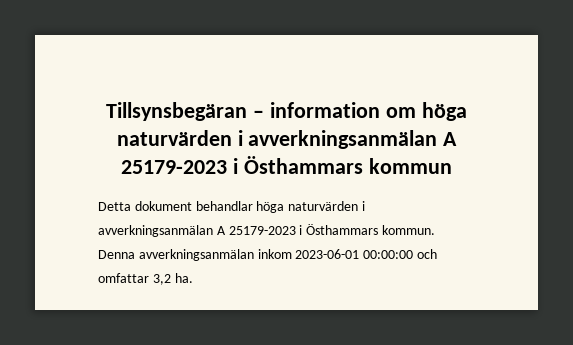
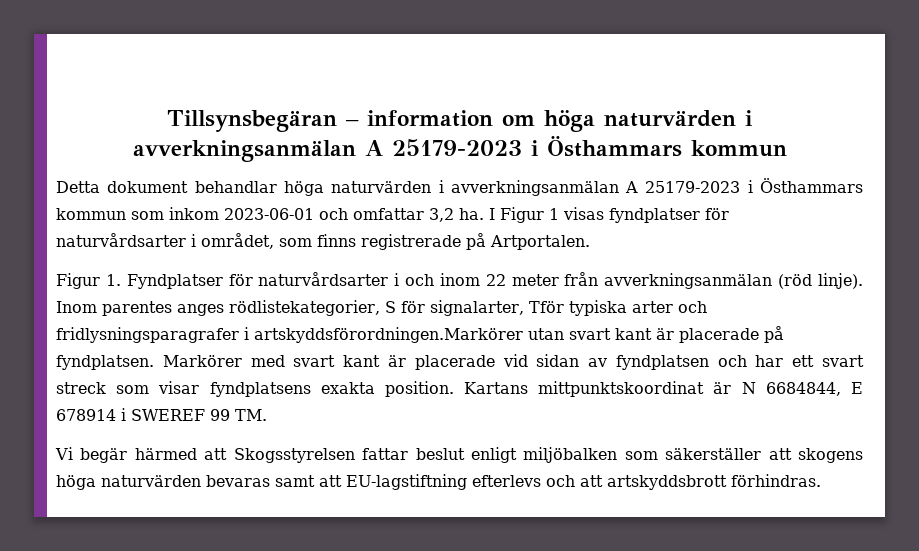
- Detta dokument behandlar höga naturvärden i avverkningsanmälan A 25179-2023 i Östhammars kommun. Denna avverkningsanmälan inkom 2023-06-01 00:00:00 och omfattar 3,2 ha.
+ Detta dokument behandlar höga naturvärden i avverkningsanmälan A 25179-2023 i Östhammars kommun som inkom 2023-06-01 och omfattar 3,2 ha.
+ I Figur 1 visas fyndplatser för naturvårdsarter i området, som finns registrerade på Artportalen.
+ Figur 1. Fyndplatser för naturvårdsarter i och inom 22 meter från avverkningsanmälan (röd linje). Inom parentes anges rödlistekategorier, S för signalarter, Tför typiska arter och fridlysningsparagrafer i artskyddsförordningen.Markörer utan svart kant är placerade på fyndplatsen. Markörer med svart kant är placerade vid sidan av fyndplatsen och har ett svart streck som visar fyndplatsens exakta position. Kartans mittpunktskoordinat är N 6684844, E 678914 i SWEREF 99 TM.
+ Vi begär härmed att Skogsstyrelsen fattar beslut enligt miljöbalken som säkerställer att skogens höga naturvärden bevaras samt att EU-lagstiftning efterlevs och att artskyddsbrott förhindras.

